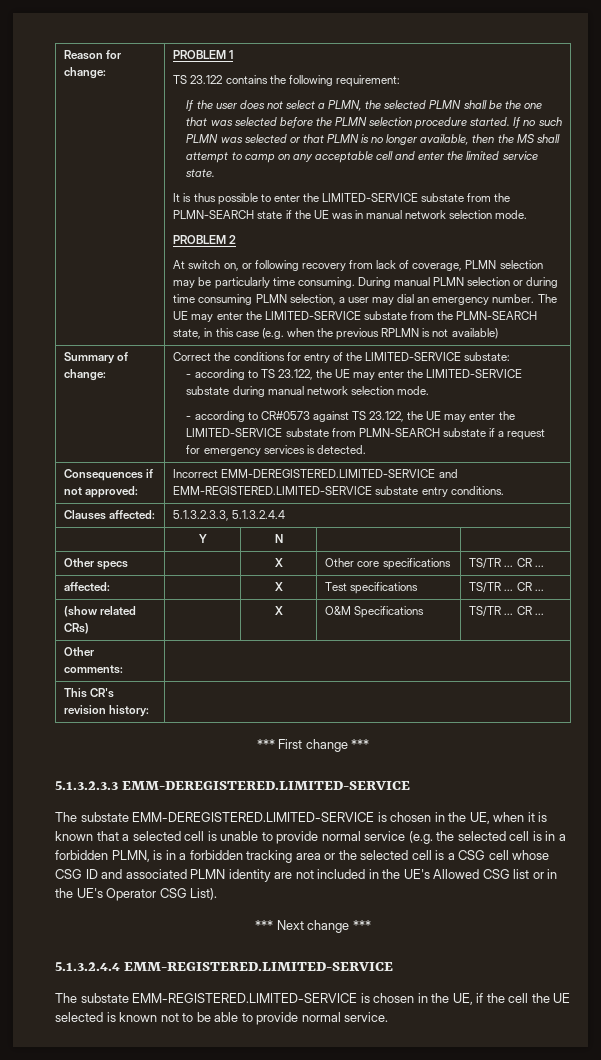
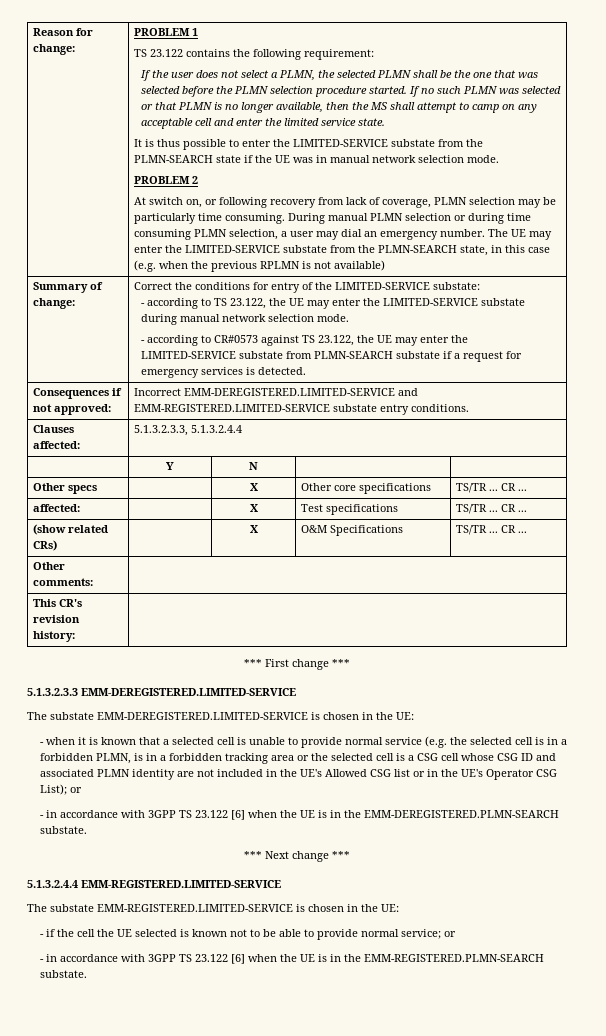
- The substate EMM-DEREGISTERED.LIMITED-SERVICE is chosen in the UE, when it is known that a selected cell is unable to provide normal service (e.g. the selected cell is in a forbidden PLMN, is in a forbidden tracking area or the selected cell is a CSG cell whose CSG ID and associated PLMN identity are not included in the UE's Allowed CSG list or in the UE's Operator CSG List).
+ The substate EMM-DEREGISTERED.LIMITED-SERVICE is chosen in the UE:
+ - when it is known that a selected cell is unable to provide normal service (e.g. the selected cell is in a forbidden PLMN, is in a forbidden tracking area or the selected cell is a CSG cell whose CSG ID and associated PLMN identity are not included in the UE's Allowed CSG list or in the UE's Operator CSG List); or
+ - in accordance with 3GPP TS 23.122 [6] when the UE is in the EMM-DEREGISTERED.PLMN-SEARCH substate.
- The substate EMM-REGISTERED.LIMITED-SERVICE is chosen in the UE, if the cell the UE selected is known not to be able to provide normal service.
+ The substate EMM-REGISTERED.LIMITED-SERVICE is chosen in the UE:
+ - if the cell the UE selected is known not to be able to provide normal service; or
+ - in accordance with 3GPP TS 23.122 [6] when the UE is in the EMM-REGISTERED.PLMN-SEARCH substate.

